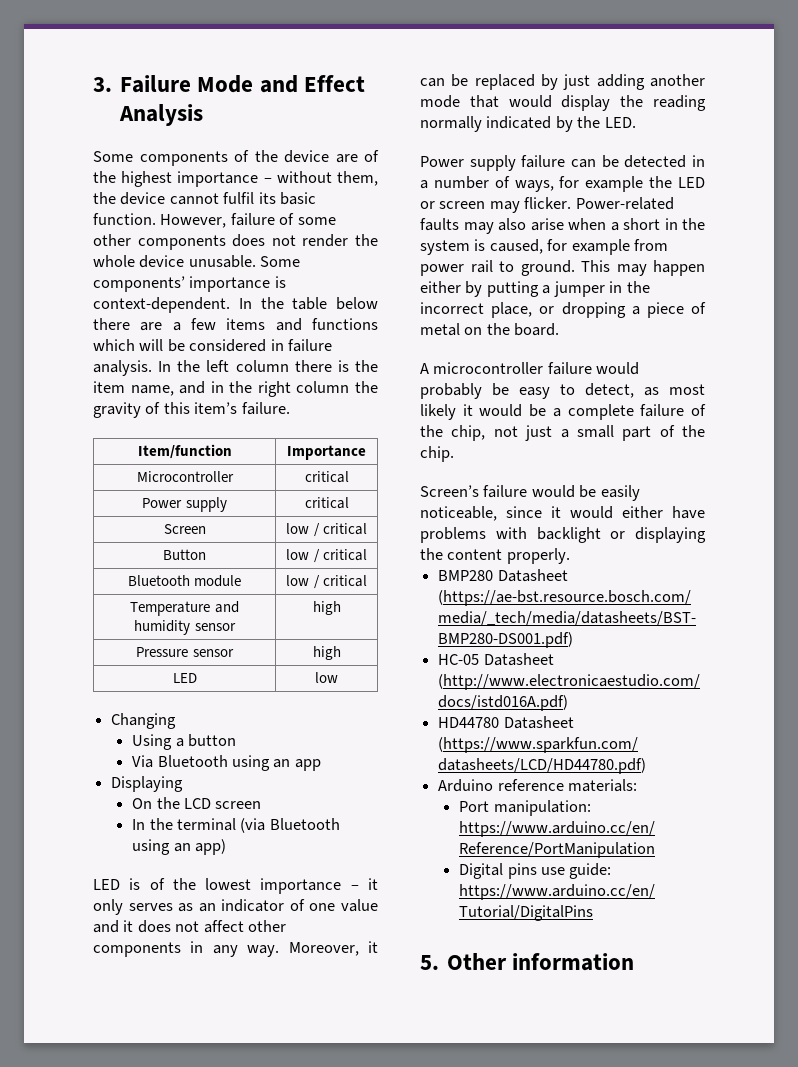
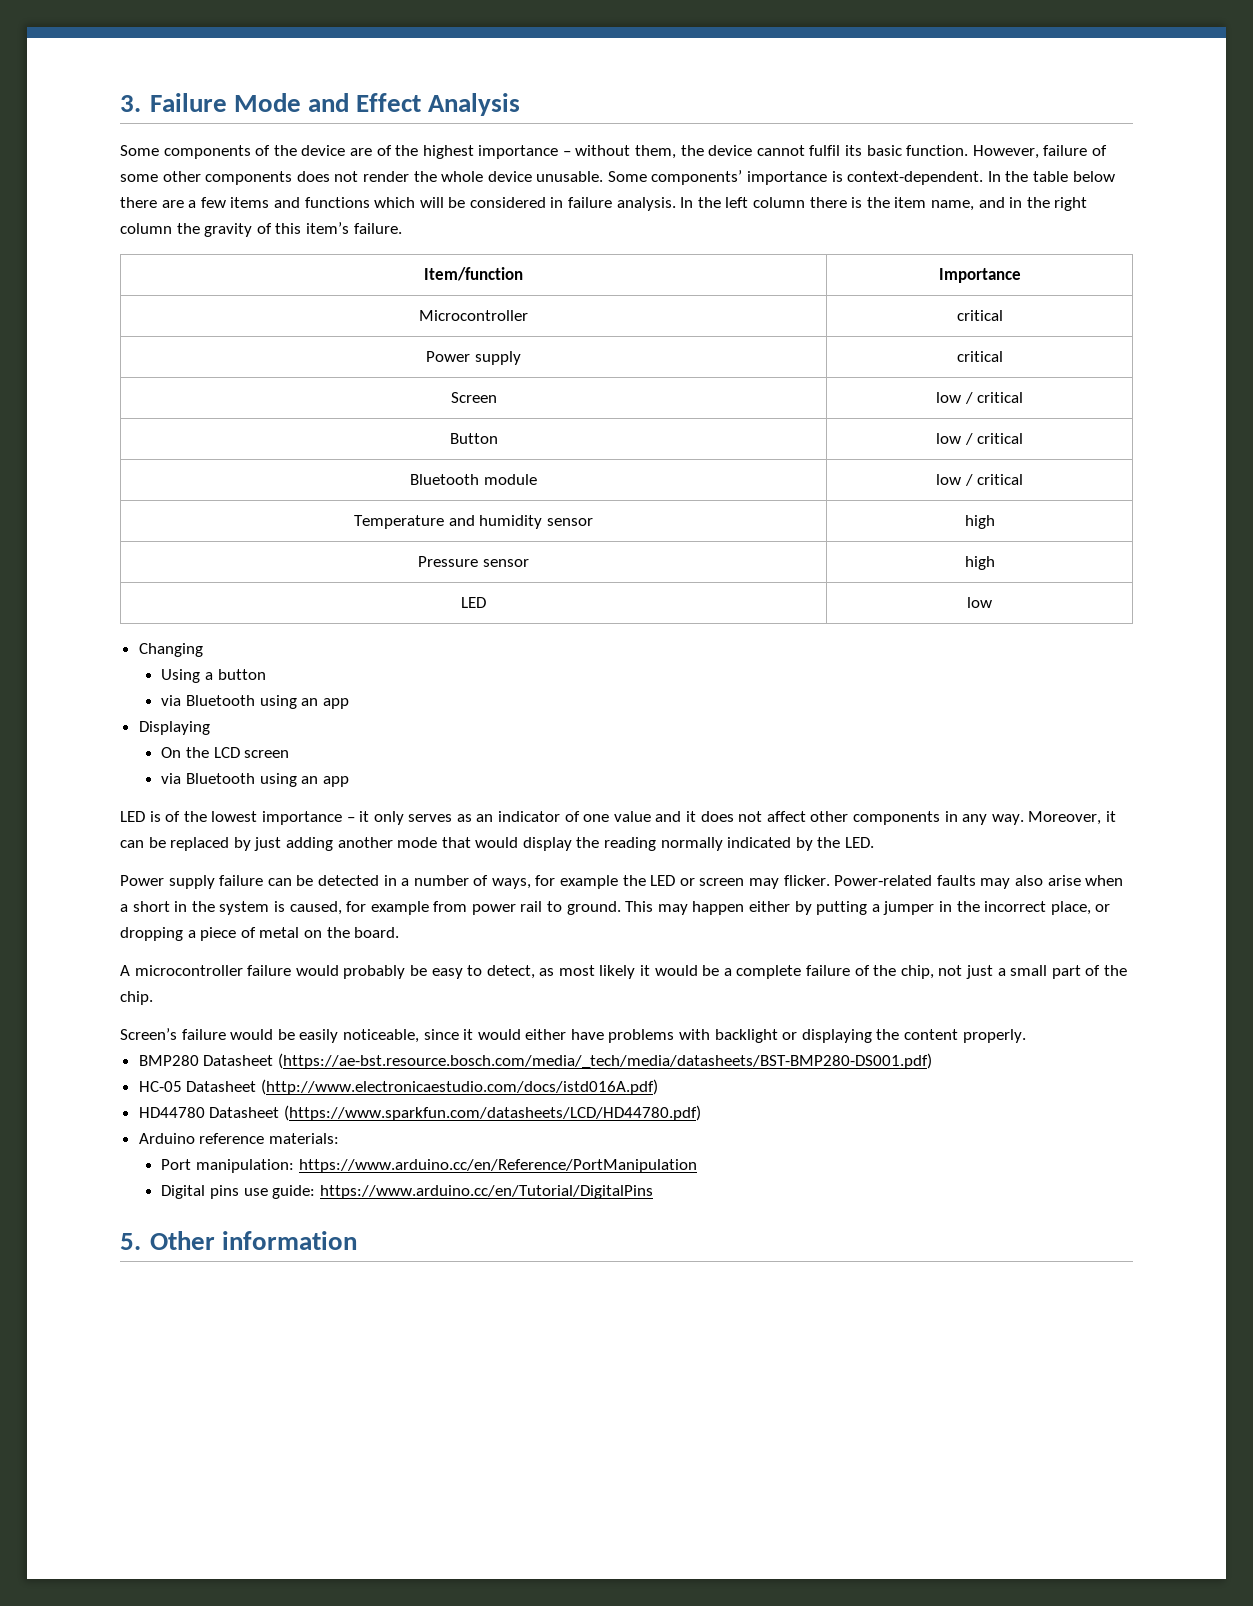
  Using a button
- Via Bluetooth using an app
+ via Bluetooth using an app
  On the LCD screen
- In the terminal (via Bluetooth using an app)
+ via Bluetooth using an app

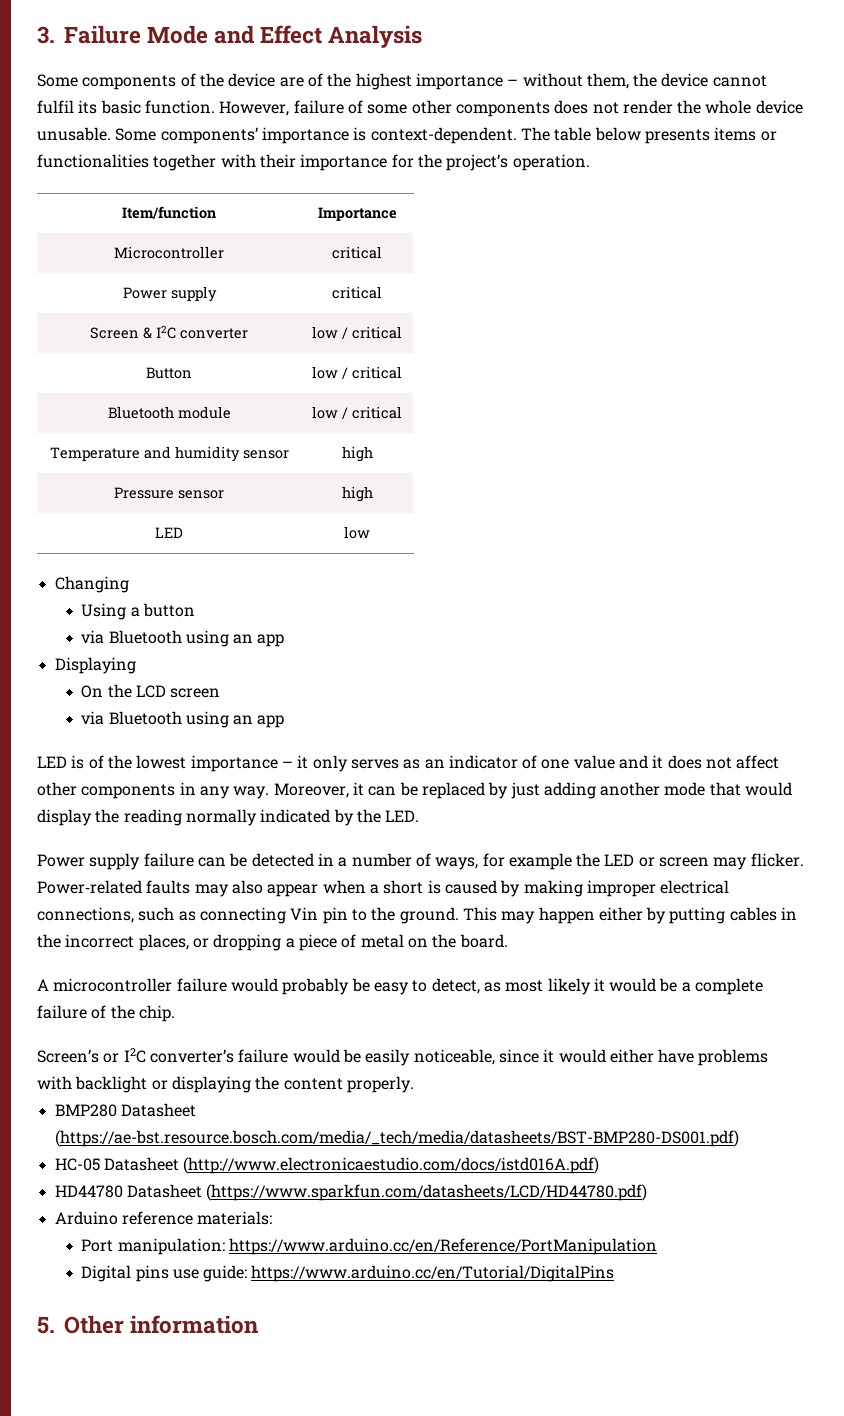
- In the table below there are a few items and functions which will be considered in failure analysis. In the left column there is the item name, and in the right column the gravity of this item’s failure.
+ The table below presents items or functionalities together with their importance for the project’s operation.
- Screen | low / critical
+ Screen & I2C converter | low / critical
- Power‐related faults may also arise when a short in the system is caused, for example from power rail to ground.
+ Power‐related faults may also appear when a short is caused by making improper electrical connections, such as connecting Vin pin to the ground.
- This may happen either by putting a jumper in the incorrect place, or dropping a piece of metal on the board.
+ This may happen either by putting cables in the incorrect places, or dropping a piece of metal on the board.
- A microcontroller failure would probably be easy to detect, as most likely it would be a complete failure of the chip, not just a small part of the chip.
+ A microcontroller failure would probably be easy to detect, as most likely it would be a complete failure of the chip.
- Screen’s failure would be easily noticeable, since it would either have problems with backlight or displaying the content properly.
+ Screen’s or I2C converter’s failure would be easily noticeable, since it would either have problems with backlight or displaying the content properly.

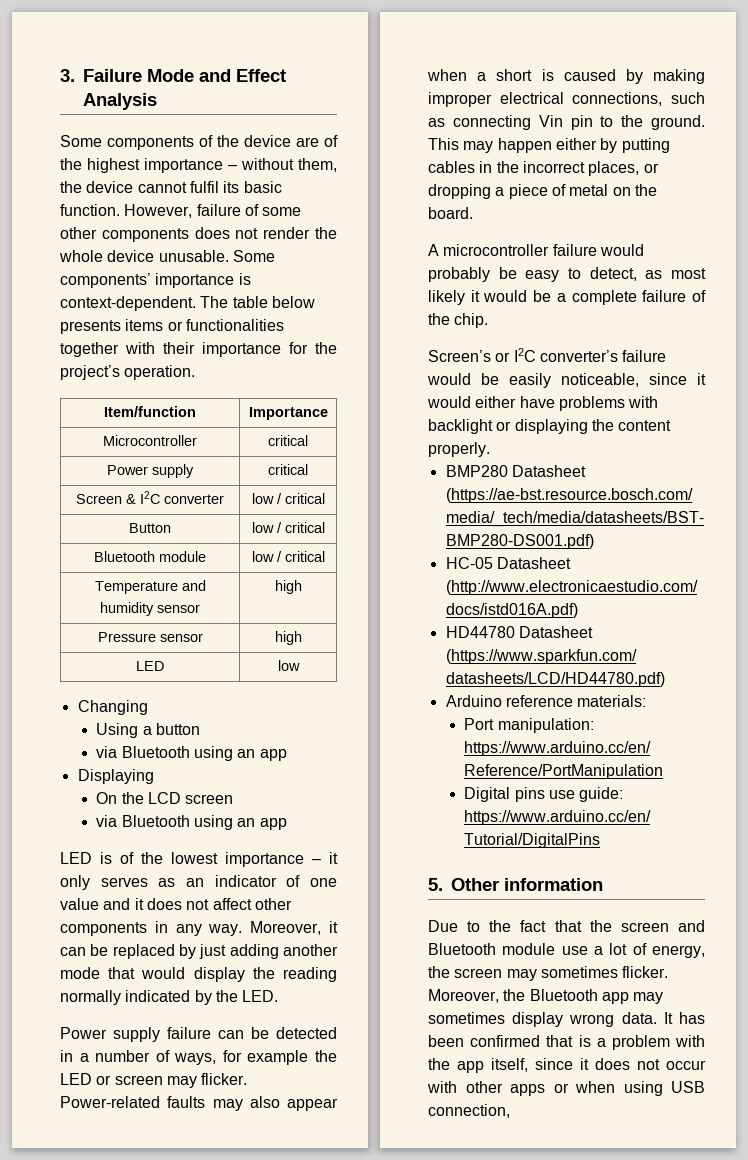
+ Due to the fact that the screen and Bluetooth module use a lot of energy, the screen may sometimes flicker. Moreover, the Bluetooth app may sometimes display wrong data. It has been confirmed that is a problem with the app itself, since it does not occur with other apps or when using USB connection,

